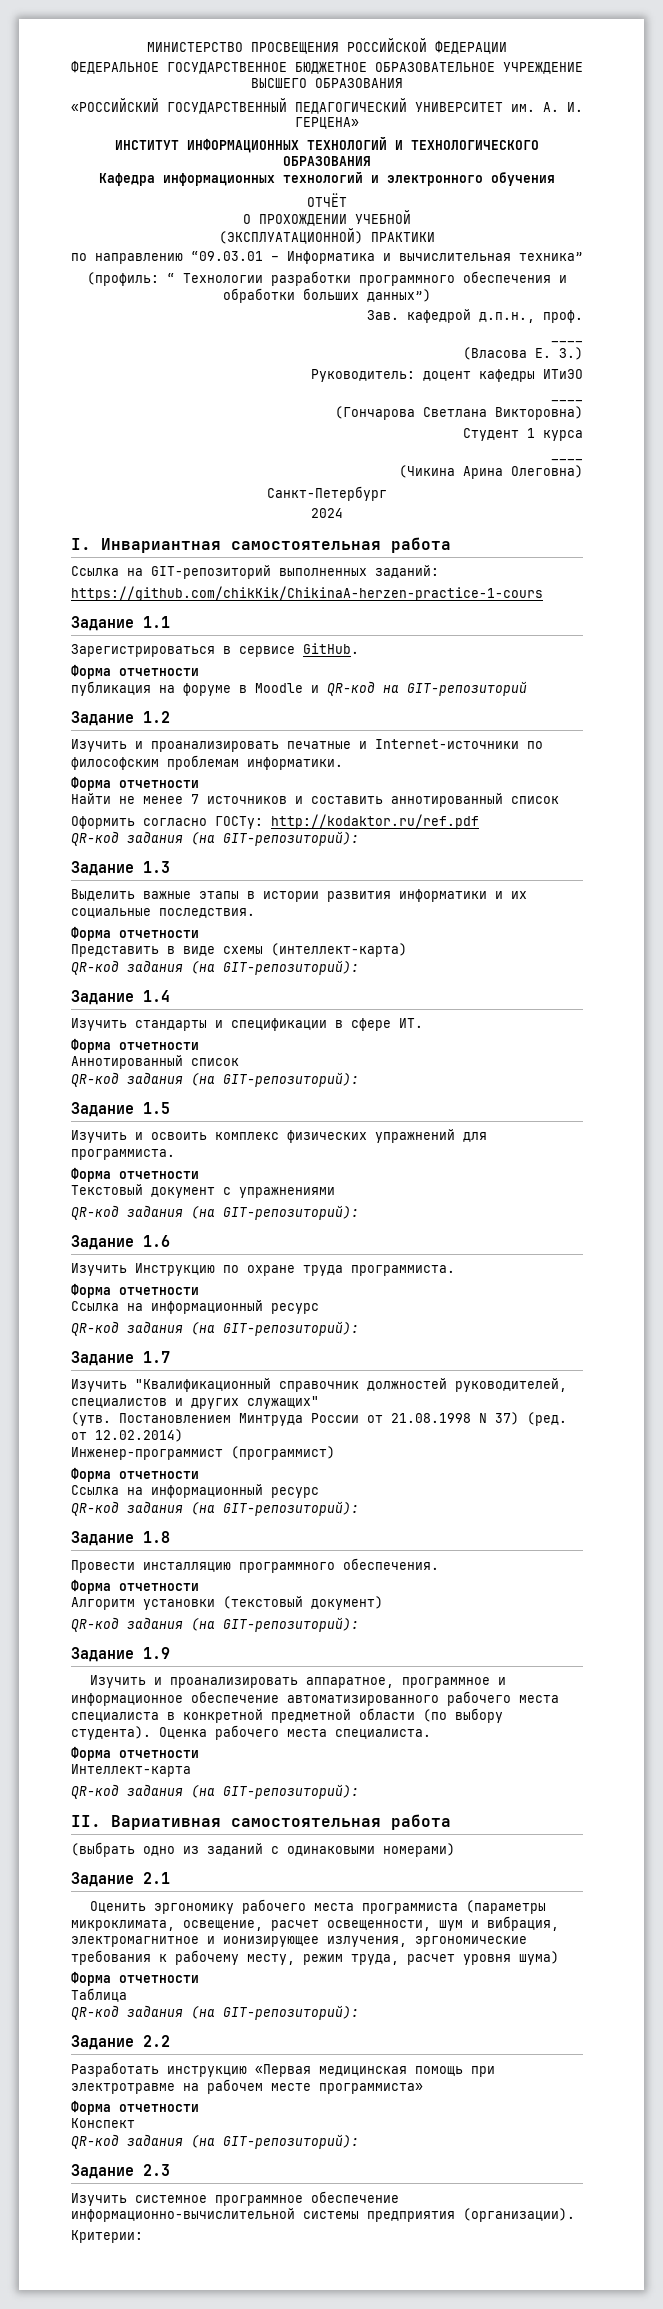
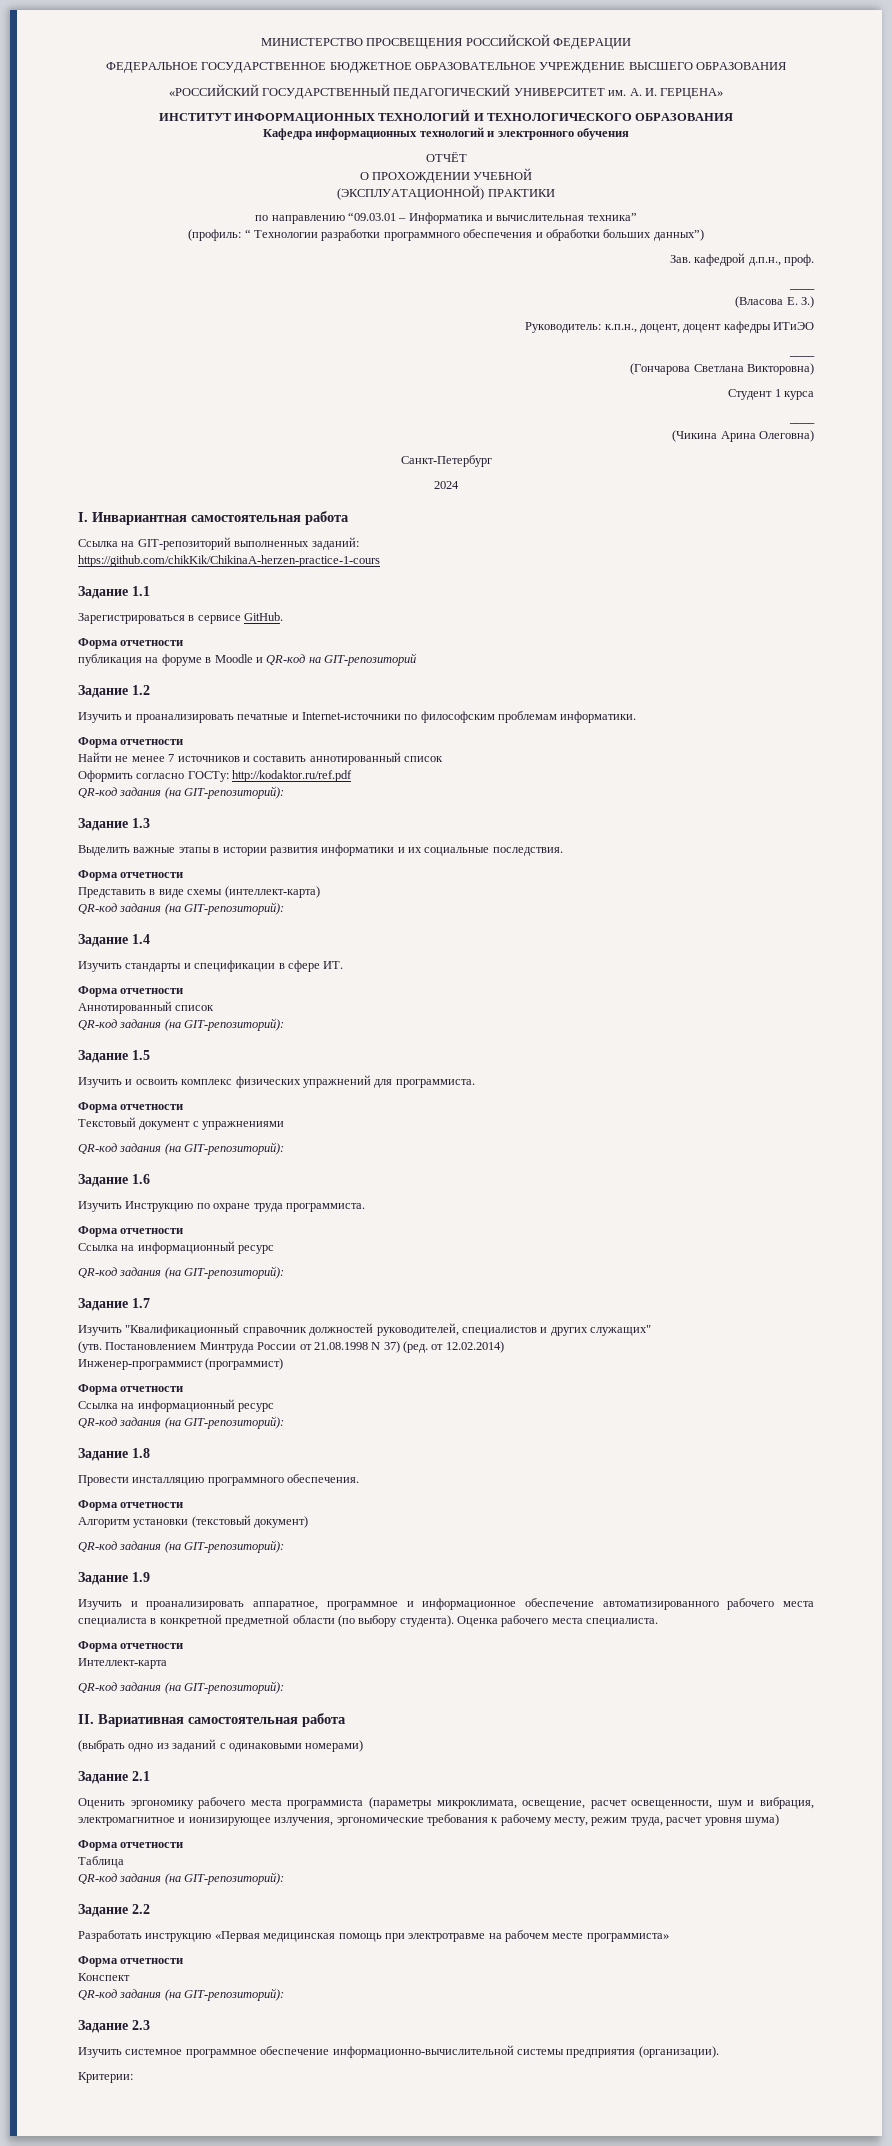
- Руководитель: доцент кафедры ИТиЭО
+ Руководитель: к.п.н., доцент, доцент кафедры ИТиЭО

